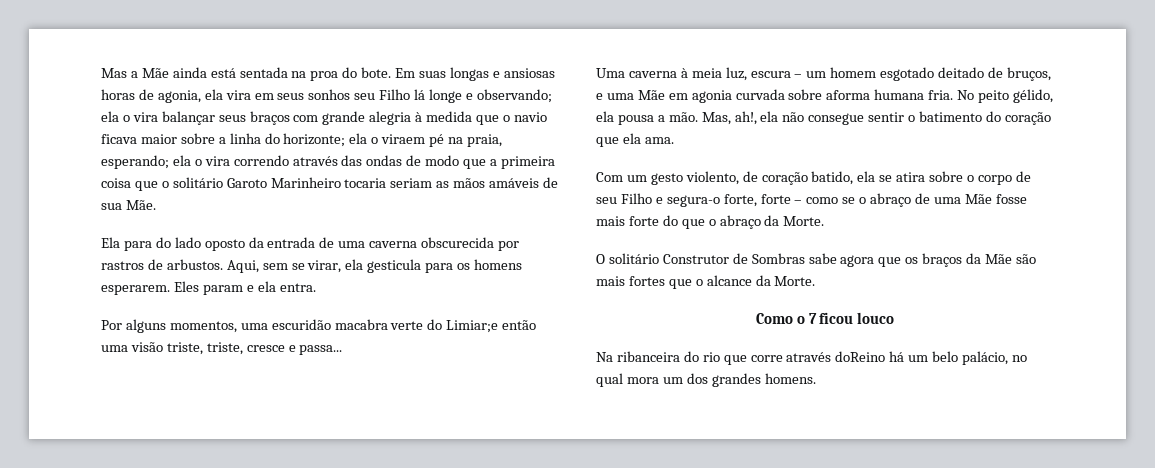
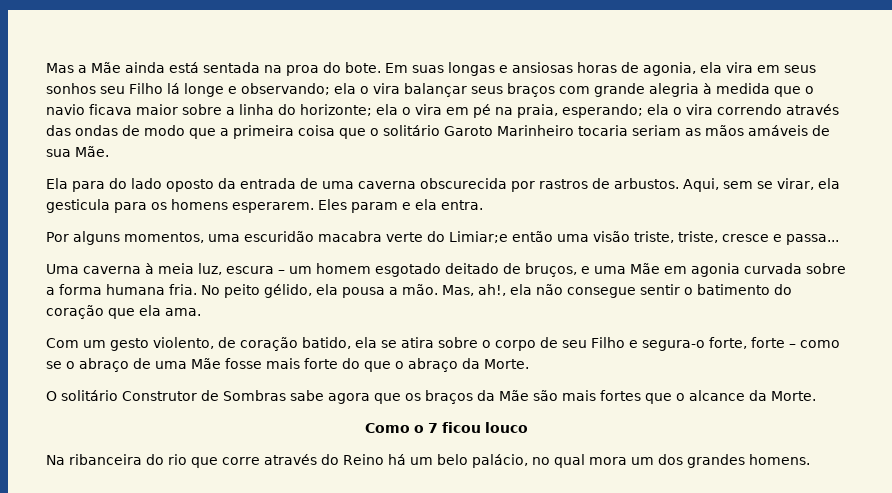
- ela o viraem pé na praia, esperando;
+ ela o vira em pé na praia, esperando;
- Uma caverna à meia luz, escura – um homem esgotado deitado de bruços, e uma Mãe em agonia curvada sobre aforma humana fria.
+ Uma caverna à meia luz, escura – um homem esgotado deitado de bruços, e uma Mãe em agonia curvada sobre a forma humana fria.
- Na ribanceira do rio que corre através doReino há um belo palácio, no qual mora um dos grandes homens.
+ Na ribanceira do rio que corre através do Reino há um belo palácio, no qual mora um dos grandes homens.

